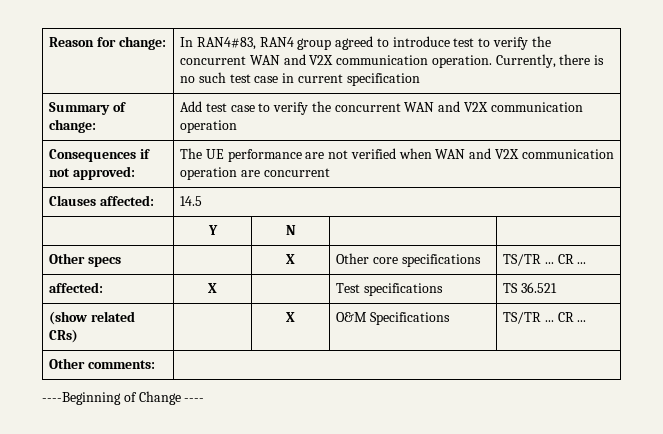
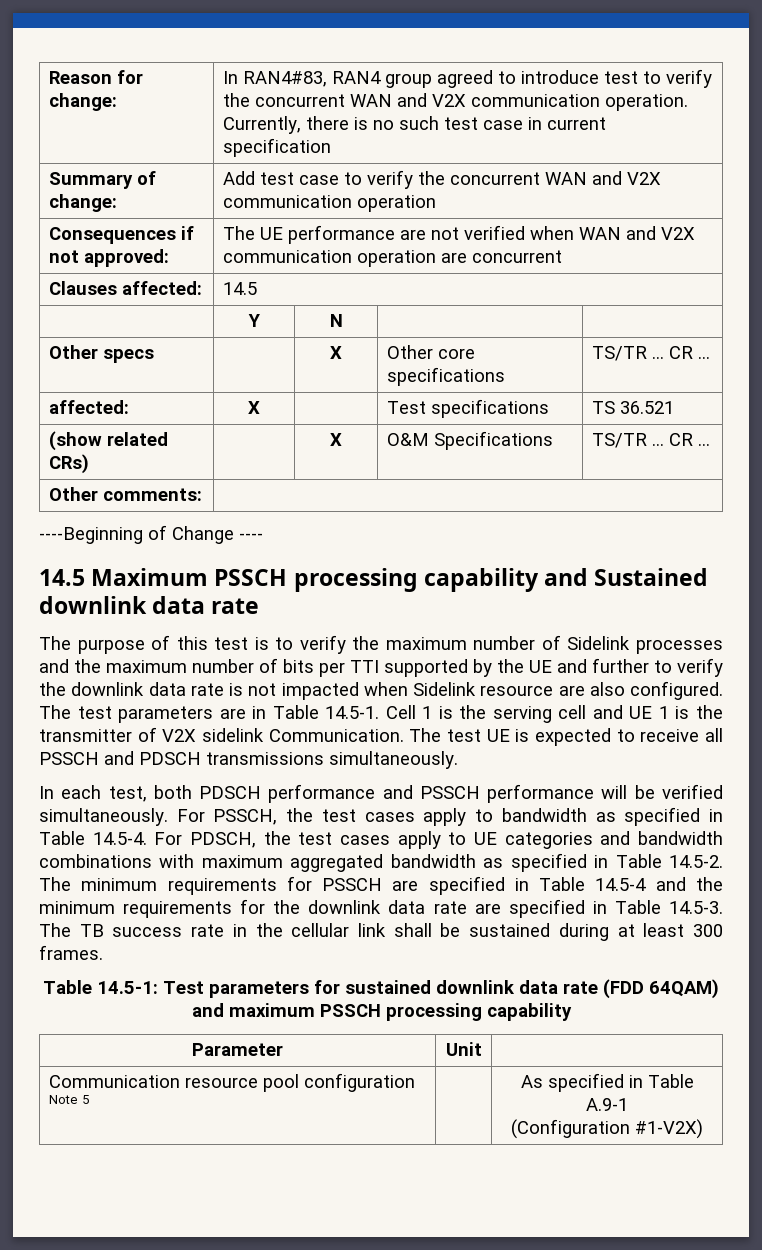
+ 14.5 Maximum PSSCH processing capability and Sustained downlink data rate
+ The purpose of this test is to verify the maximum number of Sidelink processes and the maximum number of bits per TTI supported by the UE and further to verify the downlink data rate is not impacted when Sidelink resource are also configured. The test parameters are in Table 14.5-1. Cell 1 is the serving cell and UE 1 is the transmitter of V2X sidelink Communication. The test UE is expected to receive all PSSCH and PDSCH transmissions simultaneously.
+ In each test, both PDSCH performance and PSSCH performance will be verified simultaneously. For PSSCH, the test cases apply to bandwidth as specified in Table 14.5-4. For PDSCH, the test cases apply to UE categories and bandwidth combinations with maximum aggregated bandwidth as specified in Table 14.5-2. The minimum requirements for PSSCH are specified in Table 14.5-4 and the minimum requirements for the downlink data rate are specified in Table 14.5-3. The TB success rate in the cellular link shall be sustained during at least 300 frames.
+ Table 14.5-1: Test parameters for sustained downlink data rate (FDD 64QAM) and maximum PSSCH processing capability
+ Parameter | Unit |
+ Communication resource pool configuration Note 5 | | As specified in Table A.9-1
+ (Configuration #1-V2X)

